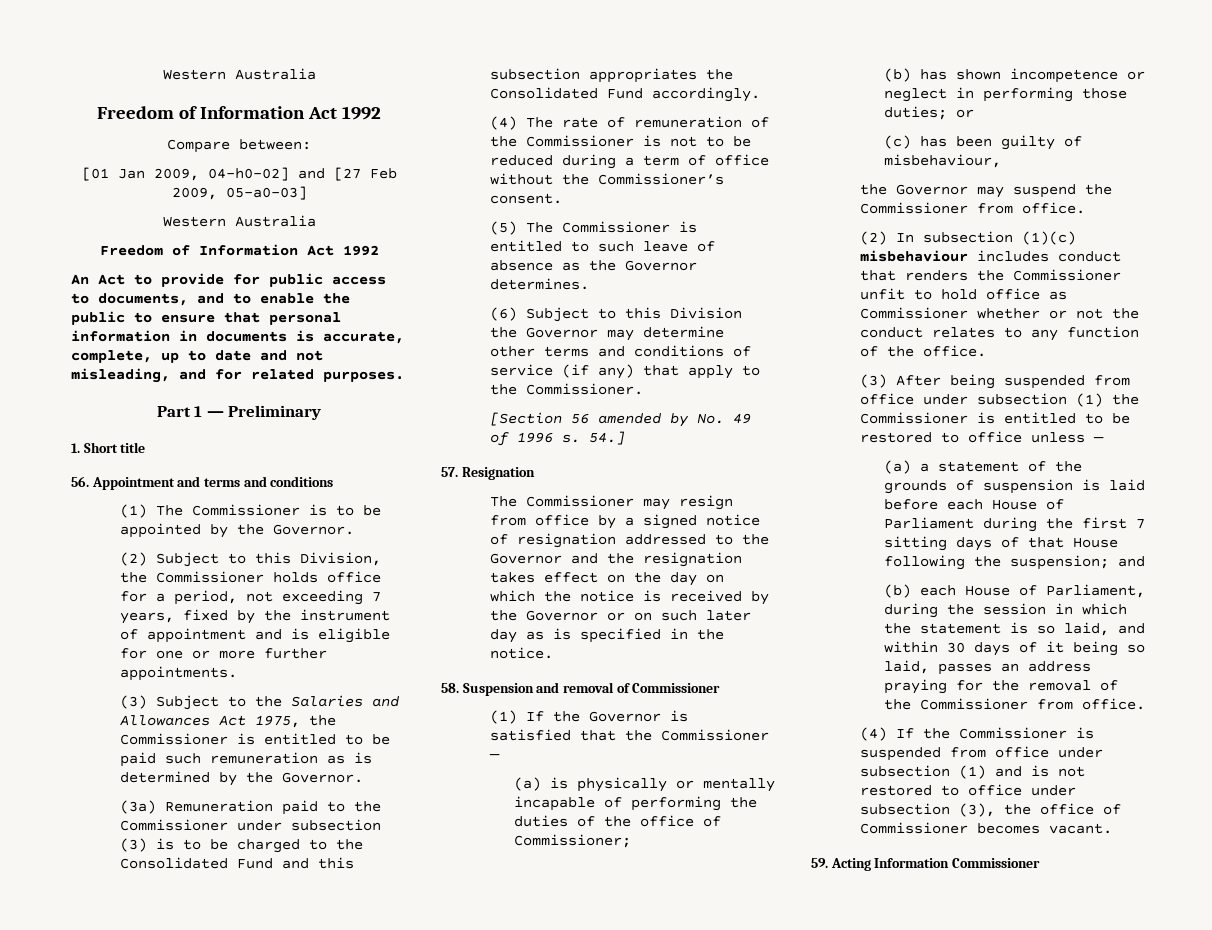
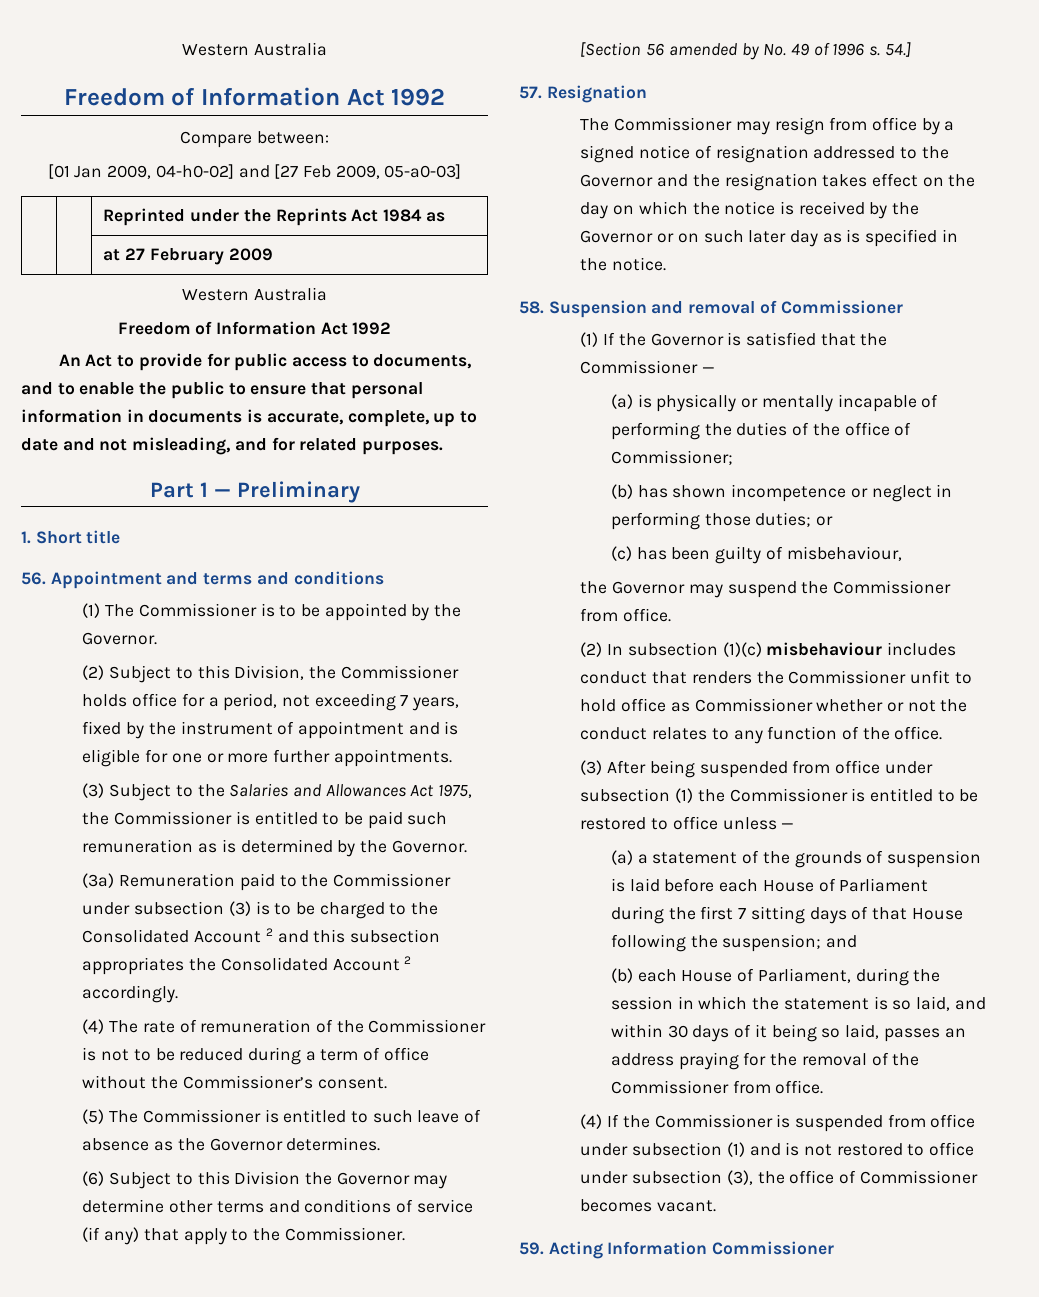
+ | | Reprinted under the Reprints Act 1984 as
+ | | at 27 February 2009
- (3a) Remuneration paid to the Commissioner under subsection (3) is to be charged to the Consolidated Fund and this subsection appropriates the Consolidated Fund accordingly.
+ (3a) Remuneration paid to the Commissioner under subsection (3) is to be charged to the Consolidated Account 2 and this subsection appropriates the Consolidated Account 2 accordingly.

